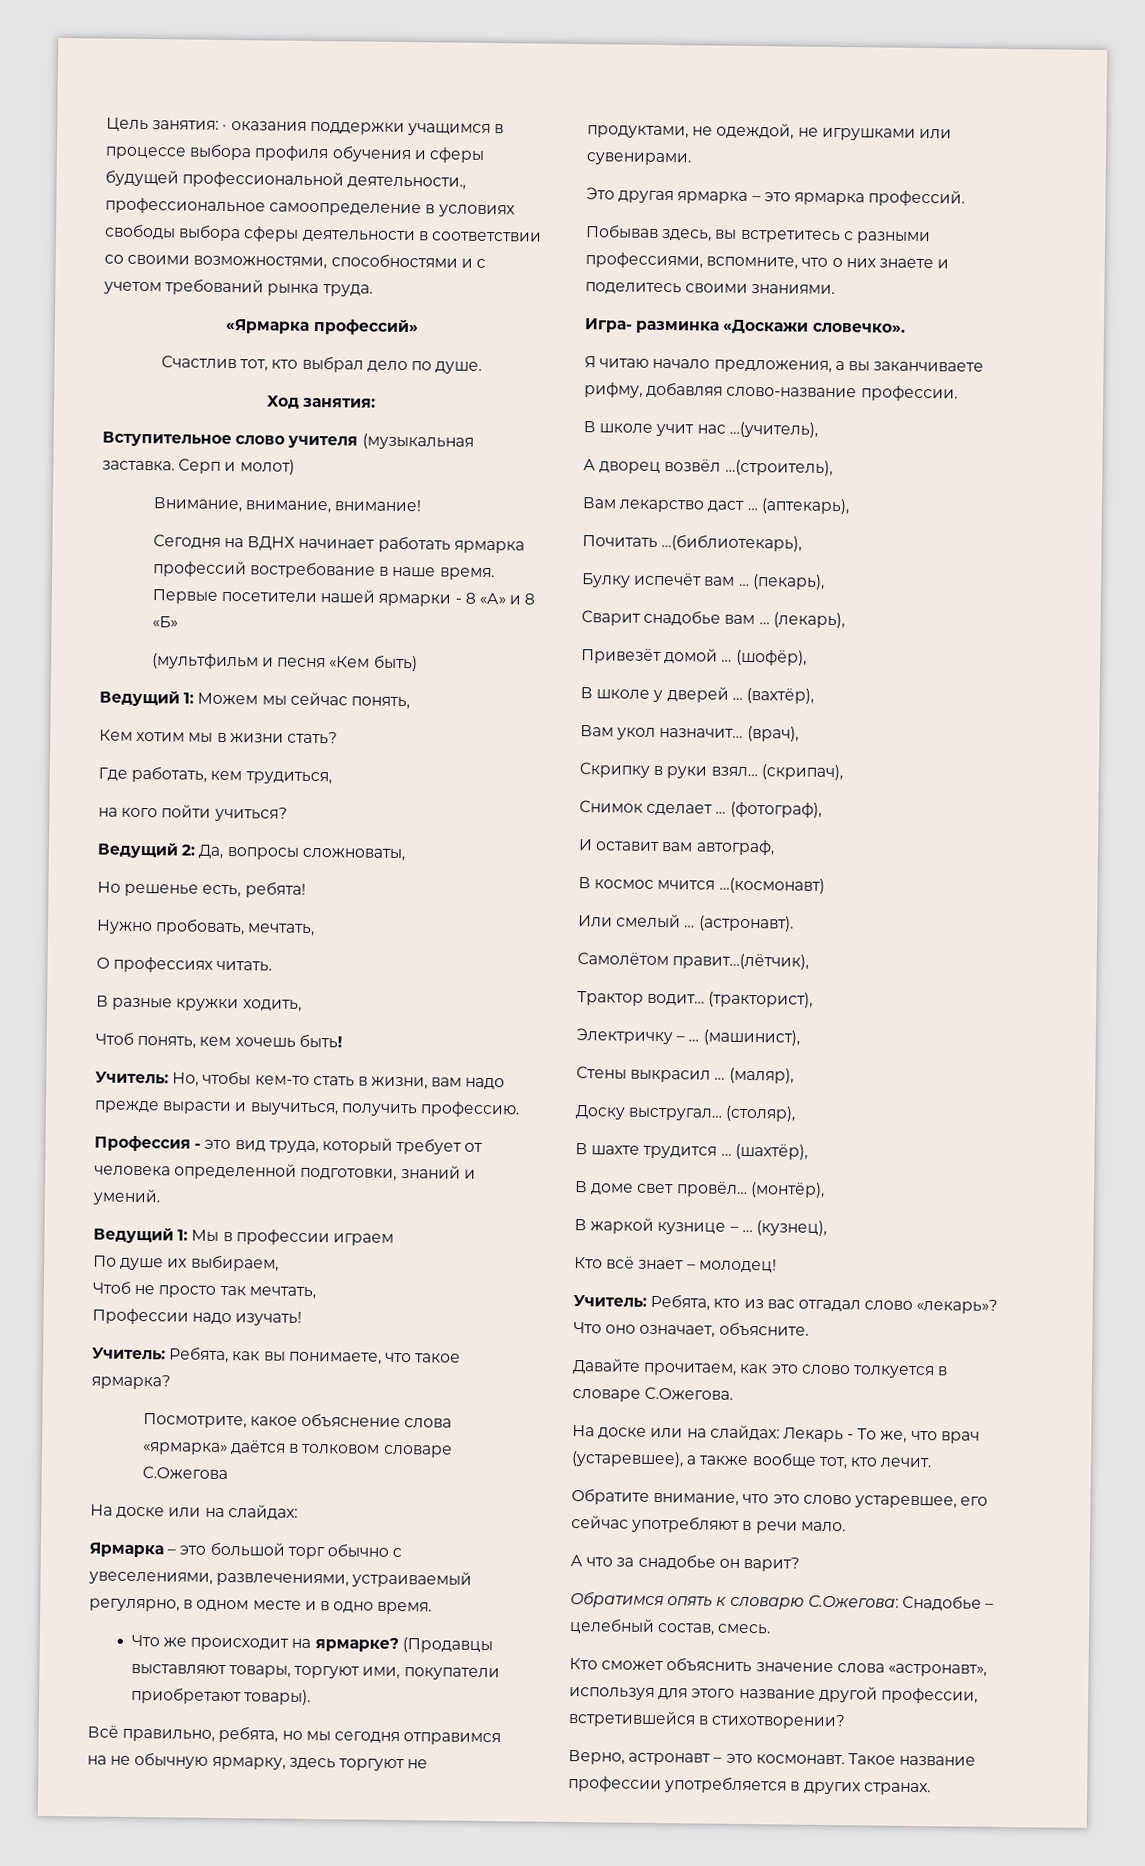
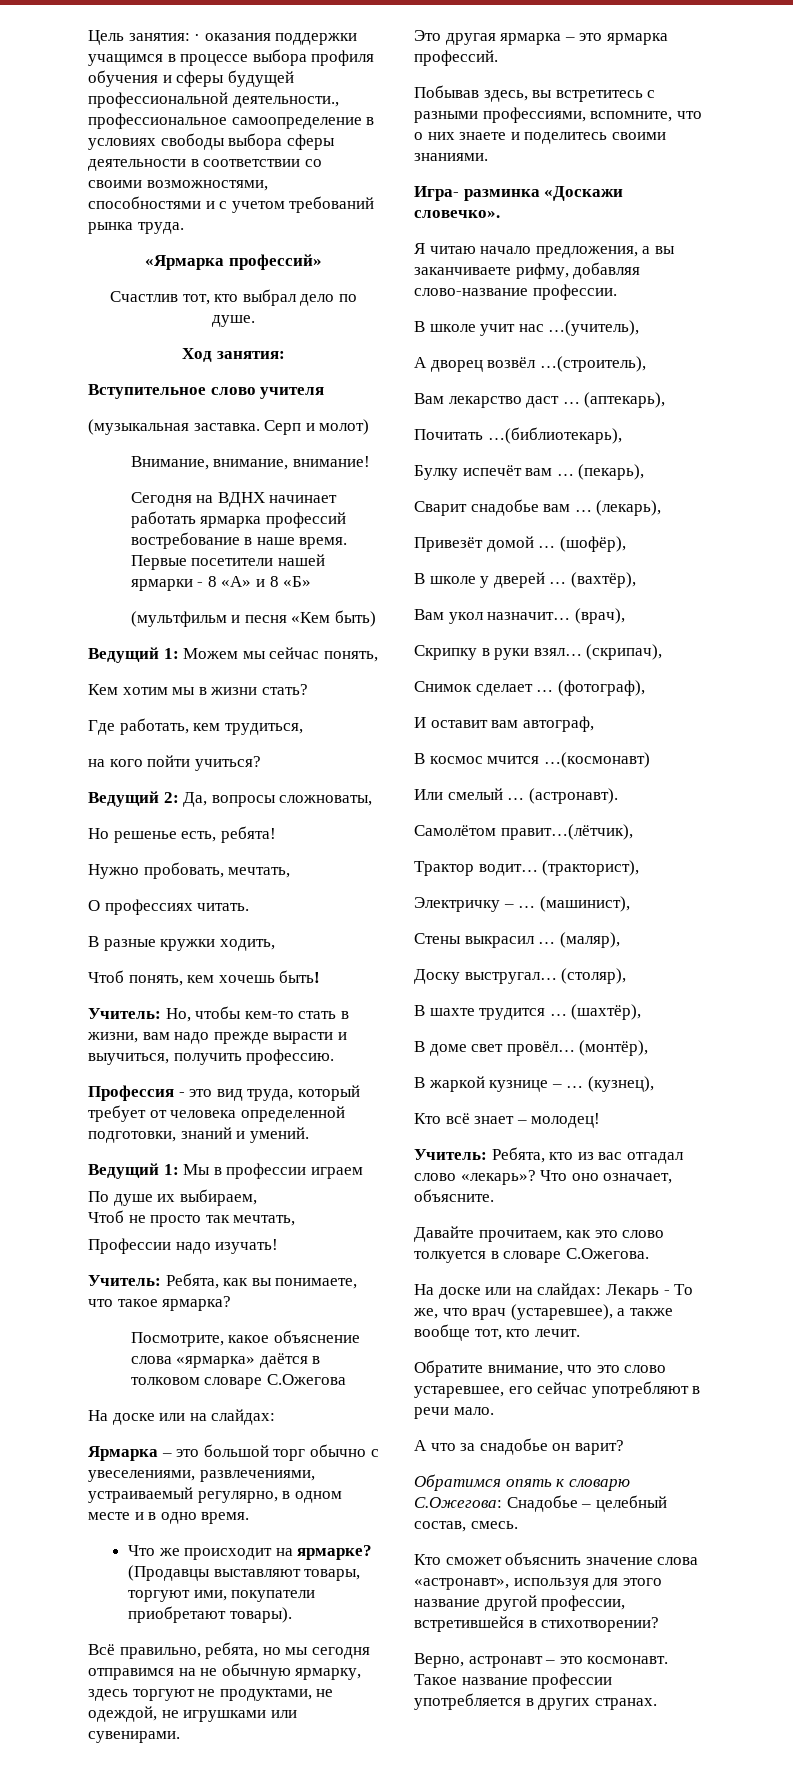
- Вступительное слово учителя (музыкальная заставка.
+ Вступительное слово учителя
+ (музыкальная заставка.

